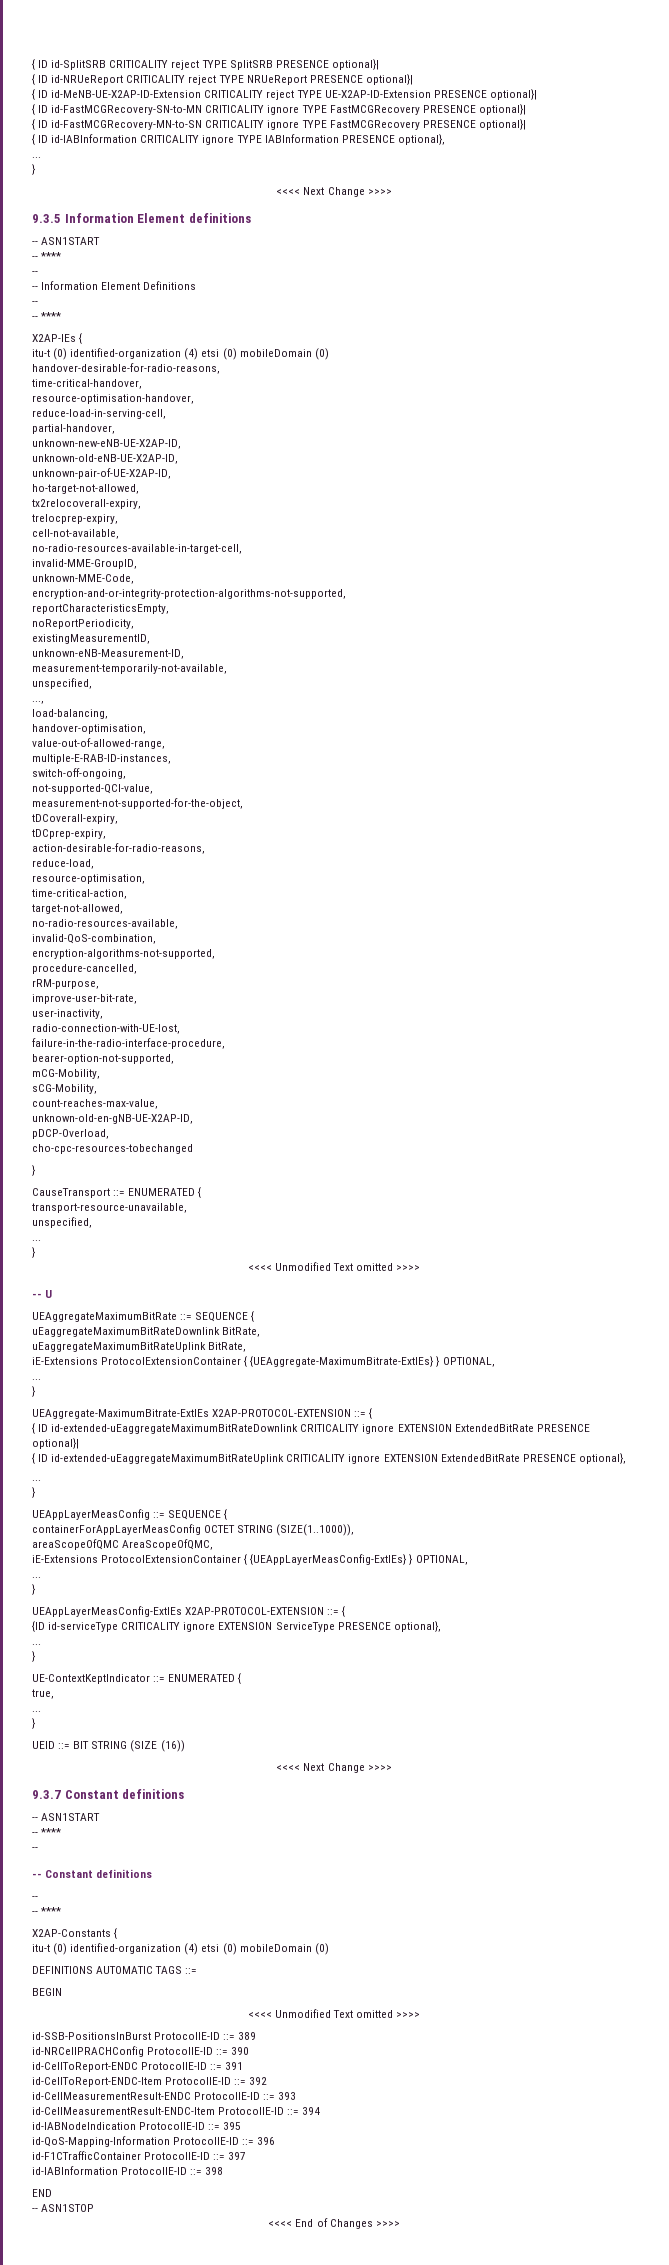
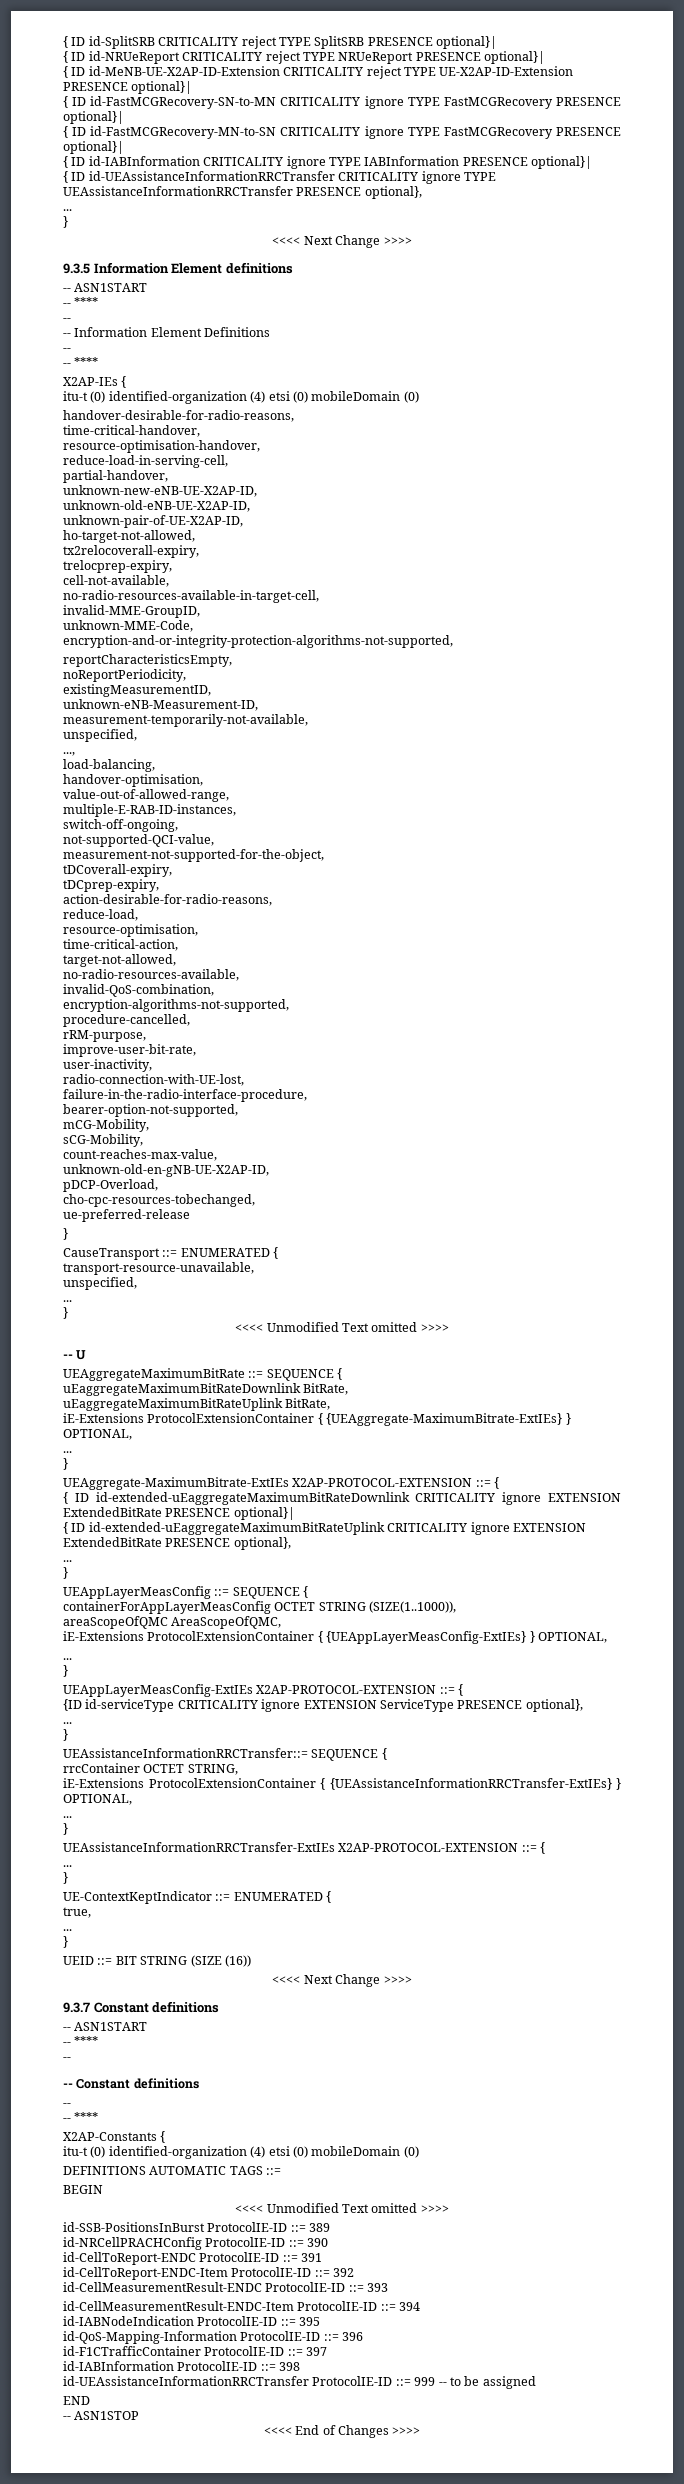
- { ID id-IABInformation CRITICALITY ignore TYPE IABInformation PRESENCE optional},
+ { ID id-IABInformation CRITICALITY ignore TYPE IABInformation PRESENCE optional}|
+ { ID id-UEAssistanceInformationRRCTransfer CRITICALITY ignore TYPE UEAssistanceInformationRRCTransfer PRESENCE optional},
- cho-cpc-resources-tobechanged
+ cho-cpc-resources-tobechanged,
+ ue-preferred-release
+ UEAssistanceInformationRRCTransfer::= SEQUENCE {
+ rrcContainer OCTET STRING,
+ iE-Extensions ProtocolExtensionContainer { {UEAssistanceInformationRRCTransfer-ExtIEs} } OPTIONAL,
+ ...
+ }
+ UEAssistanceInformationRRCTransfer-ExtIEs X2AP-PROTOCOL-EXTENSION ::= {
+ ...
+ }
+ id-UEAssistanceInformationRRCTransfer ProtocolIE-ID ::= 999 -- to be assigned

